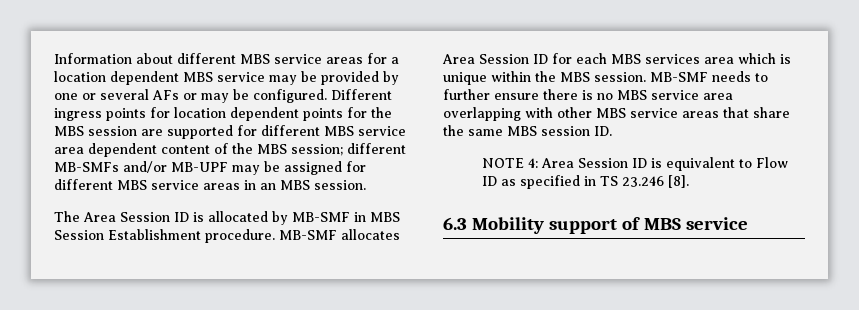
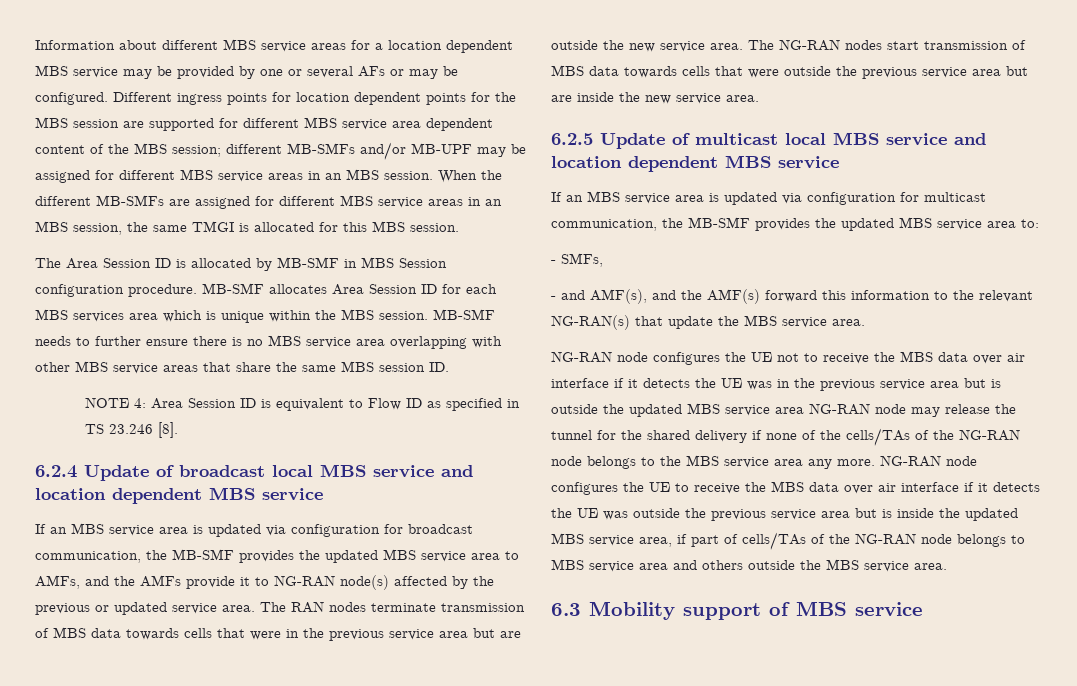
+ When the different MB-SMFs are assigned for different MBS service areas in an MBS session, the same TMGI is allocated for this MBS session.
- The Area Session ID is allocated by MB-SMF in MBS Session Establishment procedure.
+ The Area Session ID is allocated by MB-SMF in MBS Session configuration procedure.
+ 6.2.4 Update of broadcast local MBS service and location dependent MBS service
+ If an MBS service area is updated via configuration for broadcast communication, the MB-SMF provides the updated MBS service area to AMFs, and the AMFs provide it to NG-RAN node(s) affected by the previous or updated service area. The RAN nodes terminate transmission of MBS data towards cells that were in the previous service area but are outside the new service area. The NG-RAN nodes start transmission of MBS data towards cells that were outside the previous service area but are inside the new service area.
+ 6.2.5 Update of multicast local MBS service and location dependent MBS service
+ If an MBS service area is updated via configuration for multicast communication, the MB-SMF provides the updated MBS service area to:
+ - SMFs,
+ - and AMF(s), and the AMF(s) forward this information to the relevant NG-RAN(s) that update the MBS service area.
+ NG-RAN node configures the UE not to receive the MBS data over air interface if it detects the UE was in the previous service area but is outside the updated MBS service area NG-RAN node may release the tunnel for the shared delivery if none of the cells/TAs of the NG-RAN node belongs to the MBS service area any more. NG-RAN node configures the UE to receive the MBS data over air interface if it detects the UE was outside the previous service area but is inside the updated MBS service area, if part of cells/TAs of the NG-RAN node belongs to MBS service area and others outside the MBS service area.

